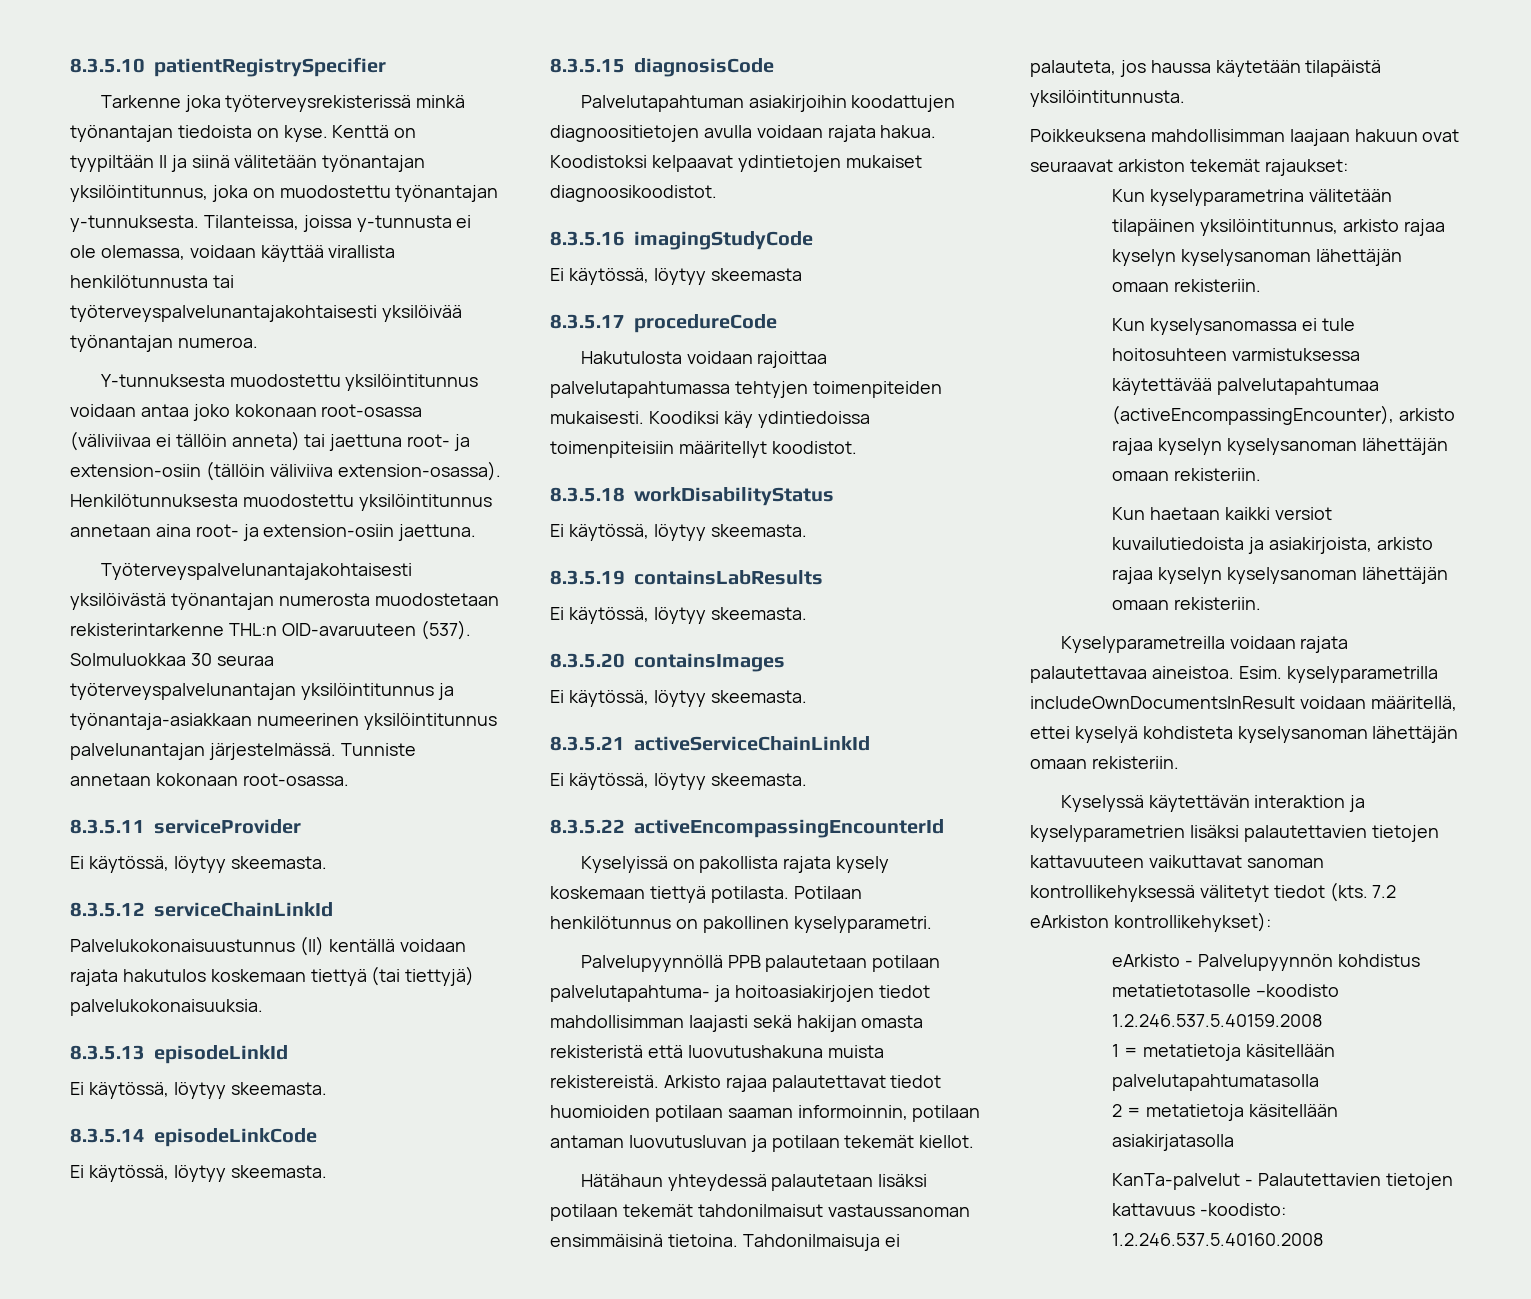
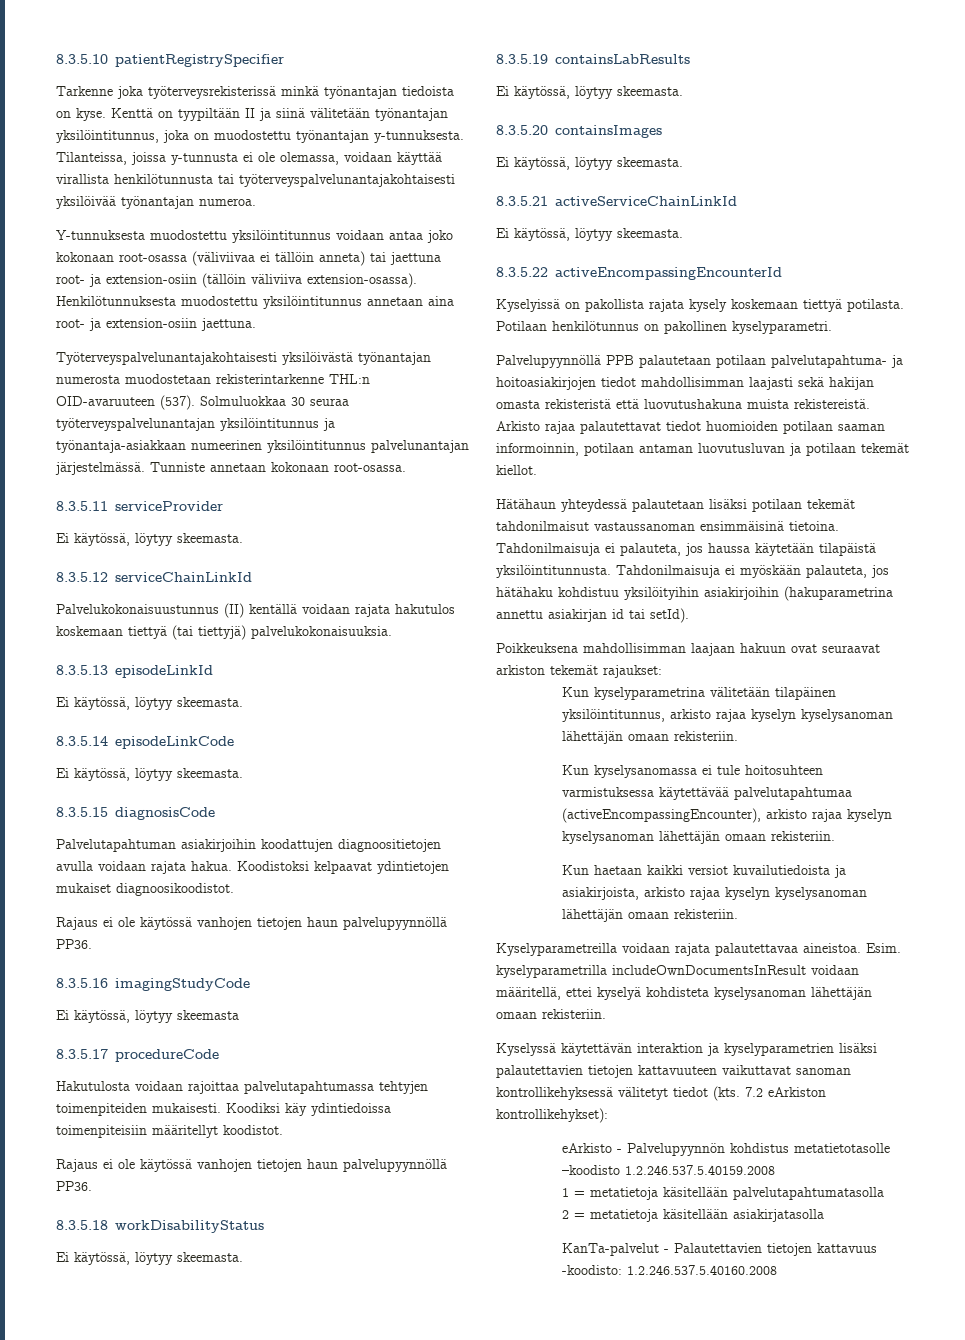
  Koodistoksi kelpaavat ydintietojen mukaiset diagnoosikoodistot.
+ Rajaus ei ole käytössä vanhojen tietojen haun palvelupyynnöllä PP36.
  Koodiksi käy ydintiedoissa toimenpiteisiin määritellyt koodistot.
+ Rajaus ei ole käytössä vanhojen tietojen haun palvelupyynnöllä PP36.
+ Tahdonilmaisuja ei myöskään palauteta, jos hätähaku kohdistuu yksilöityihin asiakirjoihin (hakuparametrina annettu asiakirjan id tai setId).

